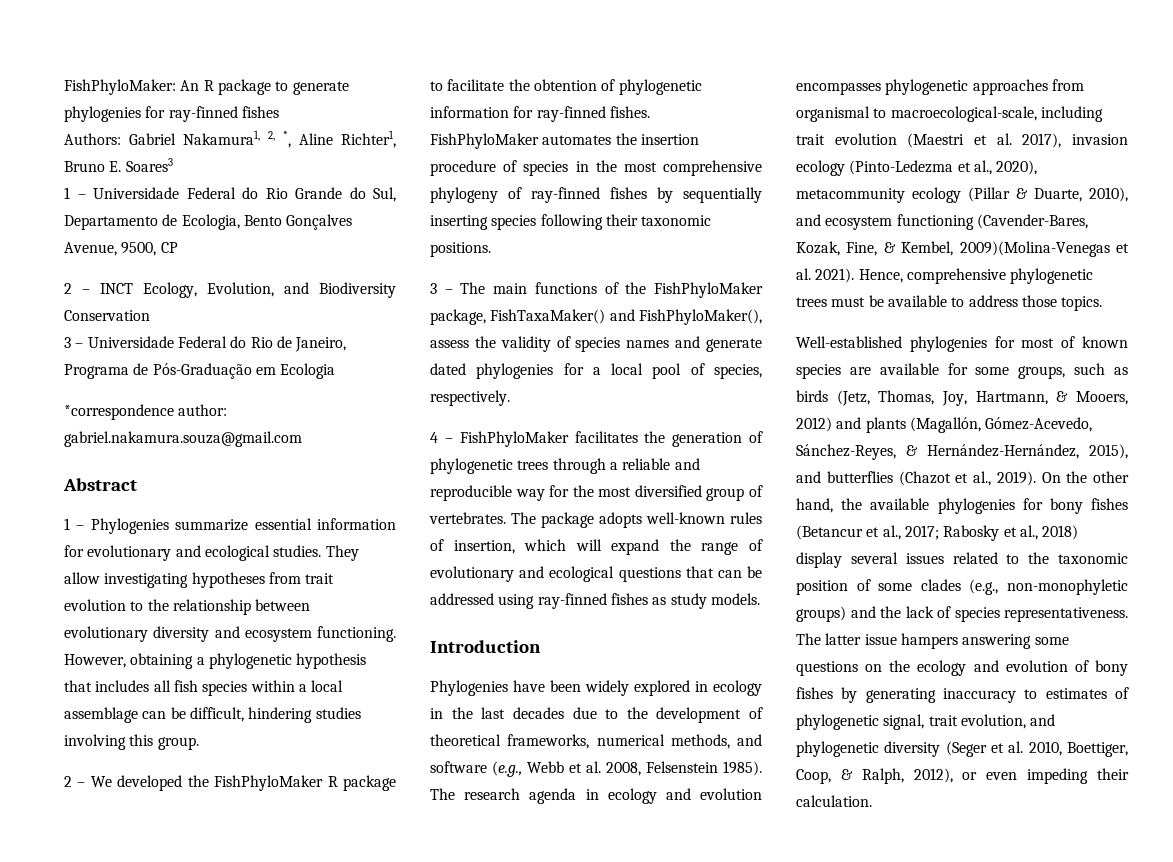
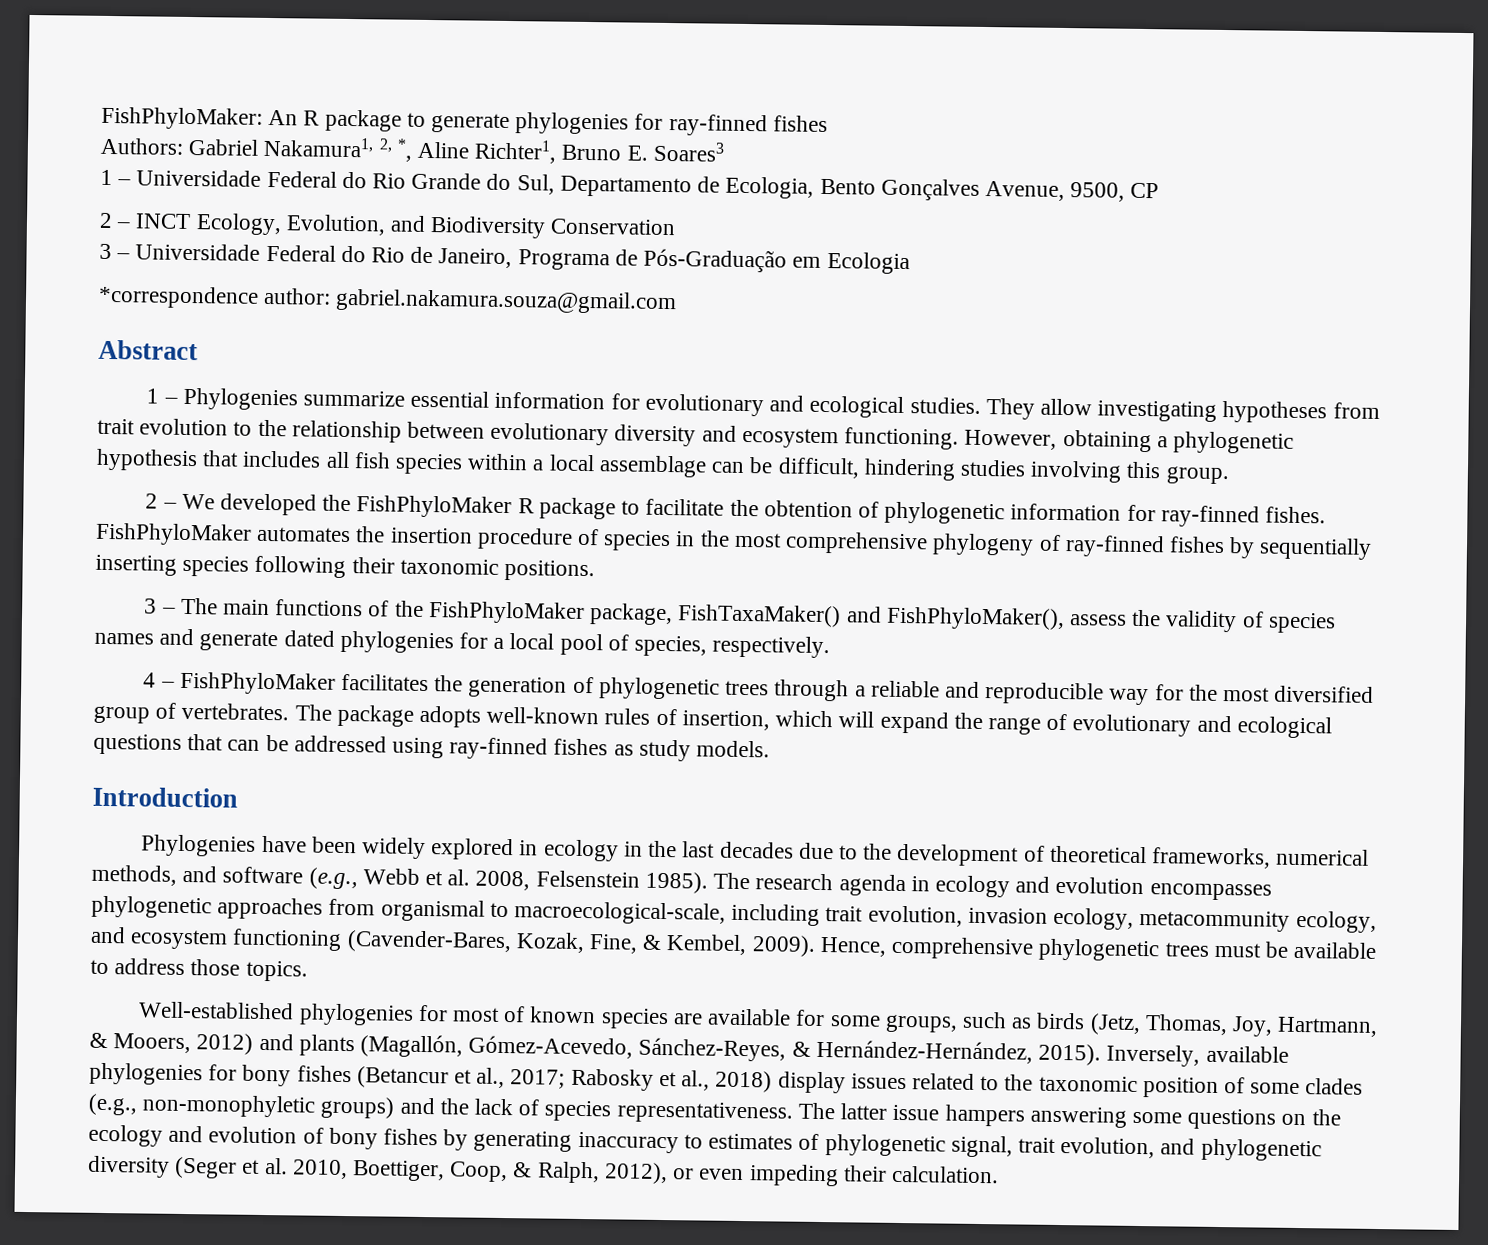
- The research agenda in ecology and evolution encompasses phylogenetic approaches from organismal to macroecological-scale, including trait evolution (Maestri et al. 2017), invasion ecology (Pinto-Ledezma et al., 2020), metacommunity ecology (Pillar & Duarte, 2010), and ecosystem functioning (Cavender-Bares, Kozak, Fine, & Kembel, 2009)(Molina-Venegas et al. 2021).
+ The research agenda in ecology and evolution encompasses phylogenetic approaches from organismal to macroecological-scale, including trait evolution, invasion ecology, metacommunity ecology, and ecosystem functioning (Cavender-Bares, Kozak, Fine, & Kembel, 2009).
- Well-established phylogenies for most of known species are available for some groups, such as birds (Jetz, Thomas, Joy, Hartmann, & Mooers, 2012) and plants (Magallón, Gómez-Acevedo, Sánchez-Reyes, & Hernández-Hernández, 2015), and butterflies (Chazot et al., 2019). On the other hand, the available phylogenies for bony fishes (Betancur et al., 2017;
+ Well-established phylogenies for most of known species are available for some groups, such as birds (Jetz, Thomas, Joy, Hartmann, & Mooers, 2012) and plants (Magallón, Gómez-Acevedo, Sánchez-Reyes, & Hernández-Hernández, 2015). Inversely, available phylogenies for bony fishes (Betancur et al., 2017;
- Rabosky et al., 2018) display several issues related to the taxonomic position of some clades (e.g., non-monophyletic groups) and the lack of species representativeness.
+ Rabosky et al., 2018) display issues related to the taxonomic position of some clades (e.g., non-monophyletic groups) and the lack of species representativeness.

